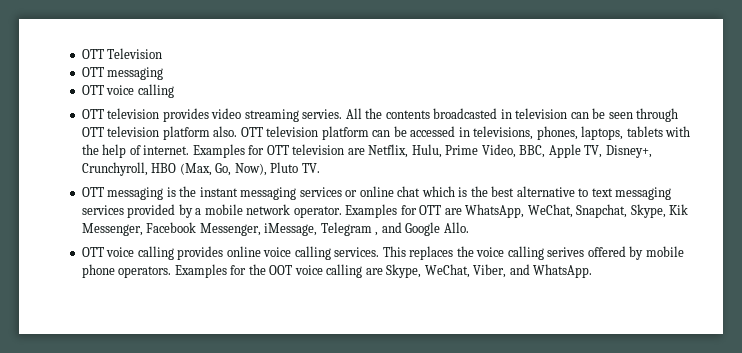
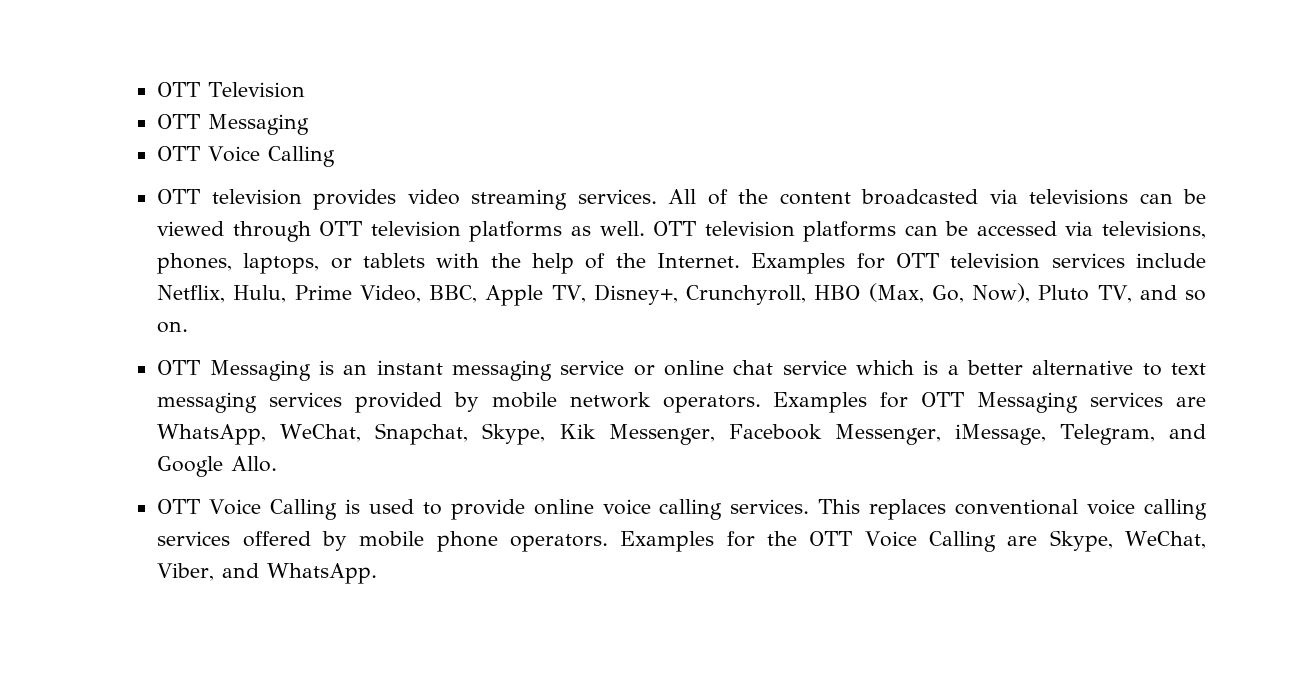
  OTT Television
- OTT messaging
- OTT voice calling
+ OTT Messaging
+ OTT Voice Calling
- OTT television provides video streaming servies. All the contents broadcasted in television can be seen through OTT television platform also. OTT television platform can be accessed in televisions, phones, laptops, tablets with the help of internet.
+ OTT television provides video streaming services. All of the content broadcasted via televisions can be viewed through OTT television platforms as well. OTT television platforms can be accessed via televisions, phones, laptops, or tablets with the help of the Internet.
- Examples for OTT television are Netflix, Hulu, Prime Video, BBC, Apple TV, Disney+, Crunchyroll, HBO (Max, Go, Now), Pluto TV.
- OTT messaging is the instant messaging services or online chat which is the best alternative to text messaging services provided by a mobile network operator. Examples for OTT are WhatsApp, WeChat, Snapchat, Skype, Kik Messenger, Facebook Messenger, iMessage, Telegram , and Google Allo.
+ Examples for OTT television services include Netflix, Hulu, Prime Video, BBC, Apple TV, Disney+, Crunchyroll, HBO (Max, Go, Now), Pluto TV, and so on.
+ OTT Messaging is an instant messaging service or online chat service which is a better alternative to text messaging services provided by mobile network operators. Examples for OTT Messaging services are WhatsApp, WeChat, Snapchat, Skype, Kik Messenger, Facebook Messenger, iMessage, Telegram, and Google Allo.
- OTT voice calling provides online voice calling services.
+ OTT Voice Calling is used to provide online voice calling services.
- This replaces the voice calling serives offered by mobile phone operators.
+ This replaces conventional voice calling services offered by mobile phone operators.
- Examples for the OOT voice calling are Skype, WeChat, Viber, and WhatsApp.
+ Examples for the OTT Voice Calling are Skype, WeChat, Viber, and WhatsApp.

